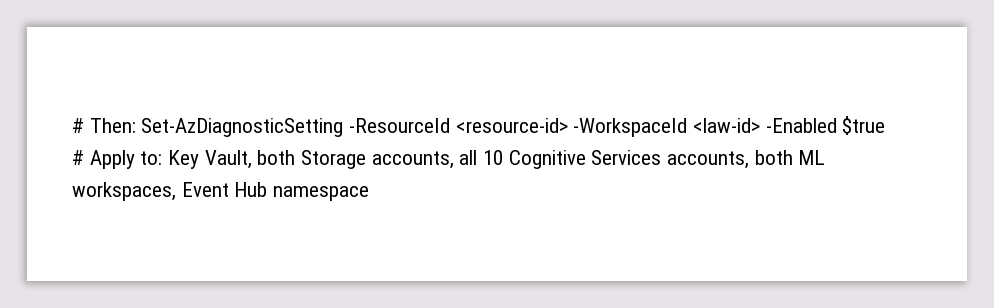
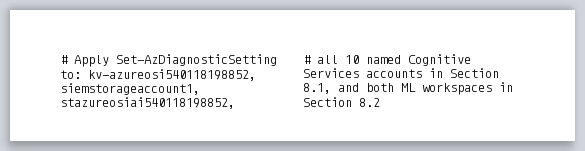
- # Then: Set-AzDiagnosticSetting -ResourceId <resource-id> -WorkspaceId <law-id> -Enabled $true
- # Apply to: Key Vault, both Storage accounts, all 10 Cognitive Services accounts, both ML workspaces, Event Hub namespace
+ # Apply Set-AzDiagnosticSetting to: kv-azureosi540118198852, siemstorageaccount1, stazureosiai540118198852,
+ # all 10 named Cognitive Services accounts in Section 8.1, and both ML workspaces in Section 8.2

